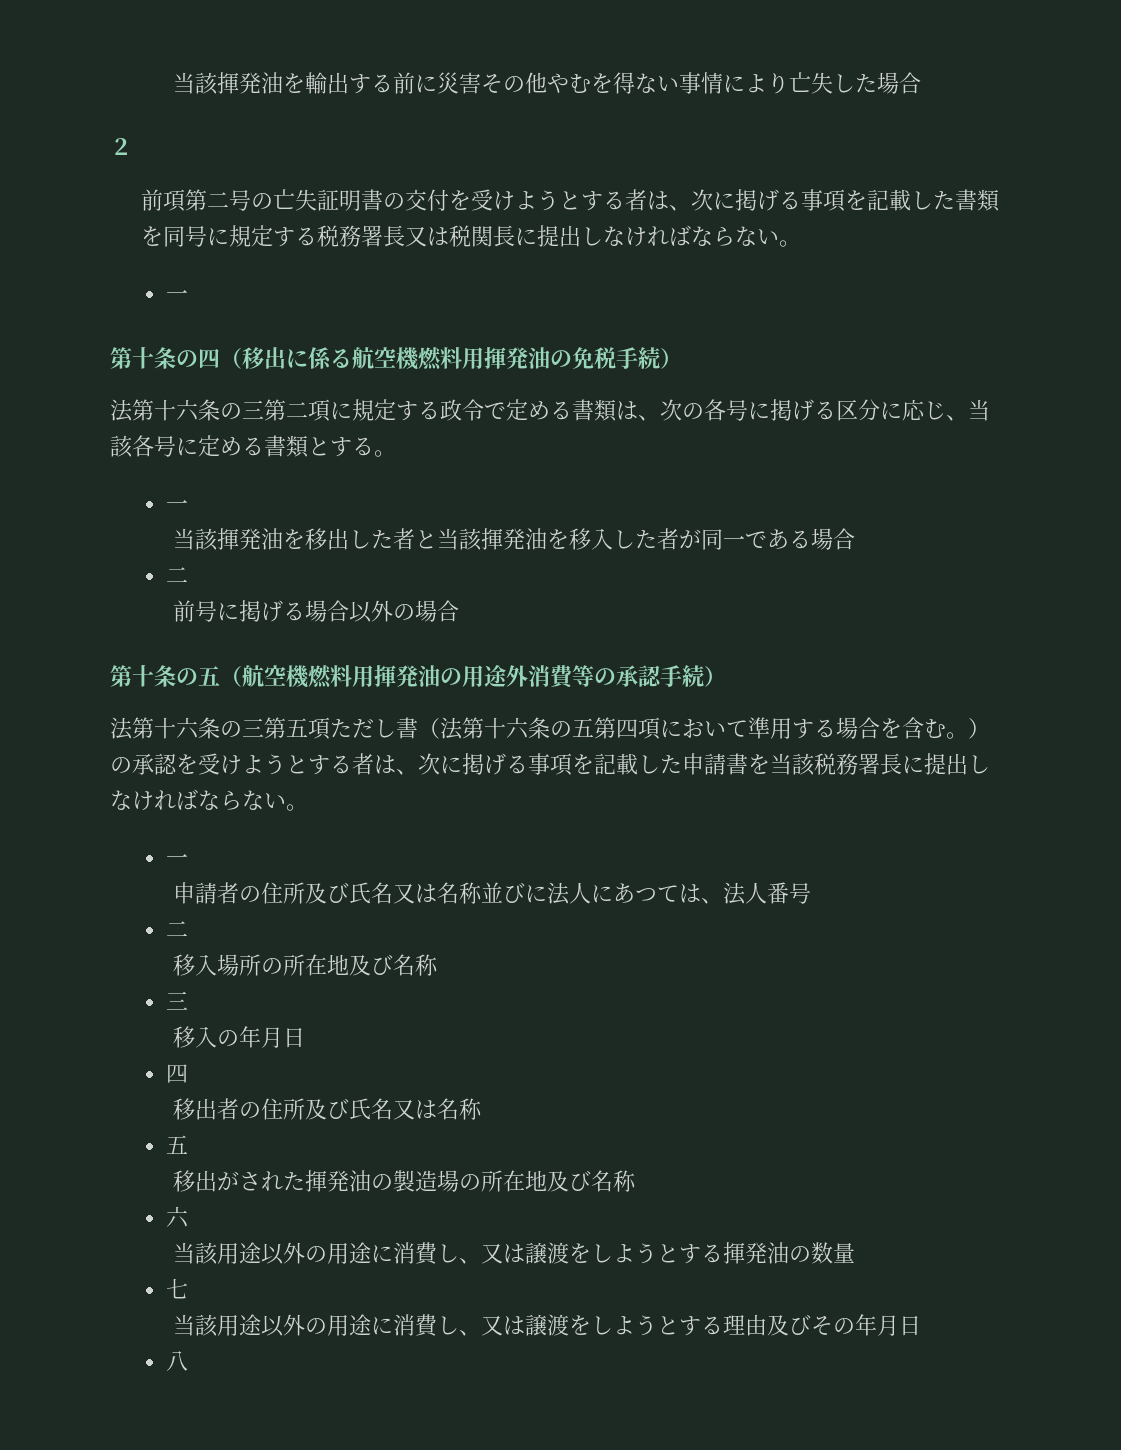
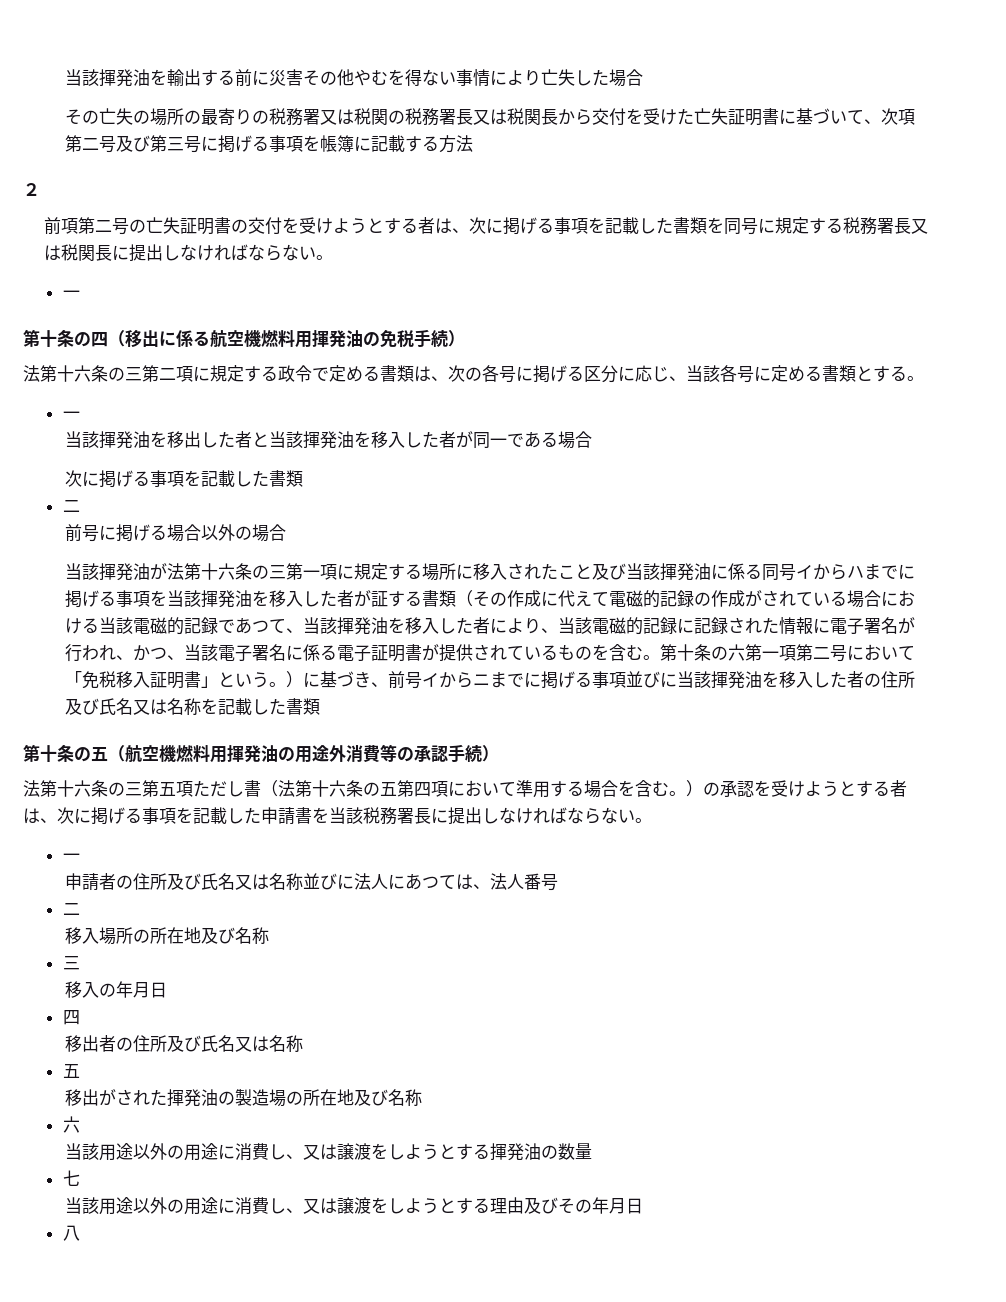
+ その亡失の場所の最寄りの税務署又は税関の税務署長又は税関長から交付を受けた亡失証明書に基づいて、次項第二号及び第三号に掲げる事項を帳簿に記載する方法
  当該揮発油を移出した者と当該揮発油を移入した者が同一である場合
+ 次に掲げる事項を記載した書類
+ 当該揮発油が法第十六条の三第一項に規定する場所に移入されたこと及び当該揮発油に係る同号イからハまでに掲げる事項を当該揮発油を移入した者が証する書類（その作成に代えて電磁的記録の作成がされている場合における当該電磁的記録であつて、当該揮発油を移入した者により、当該電磁的記録に記録された情報に電子署名が行われ、かつ、当該電子署名に係る電子証明書が提供されているものを含む。第十条の六第一項第二号において「免税移入証明書」という。）に基づき、前号イからニまでに掲げる事項並びに当該揮発油を移入した者の住所及び氏名又は名称を記載した書類

